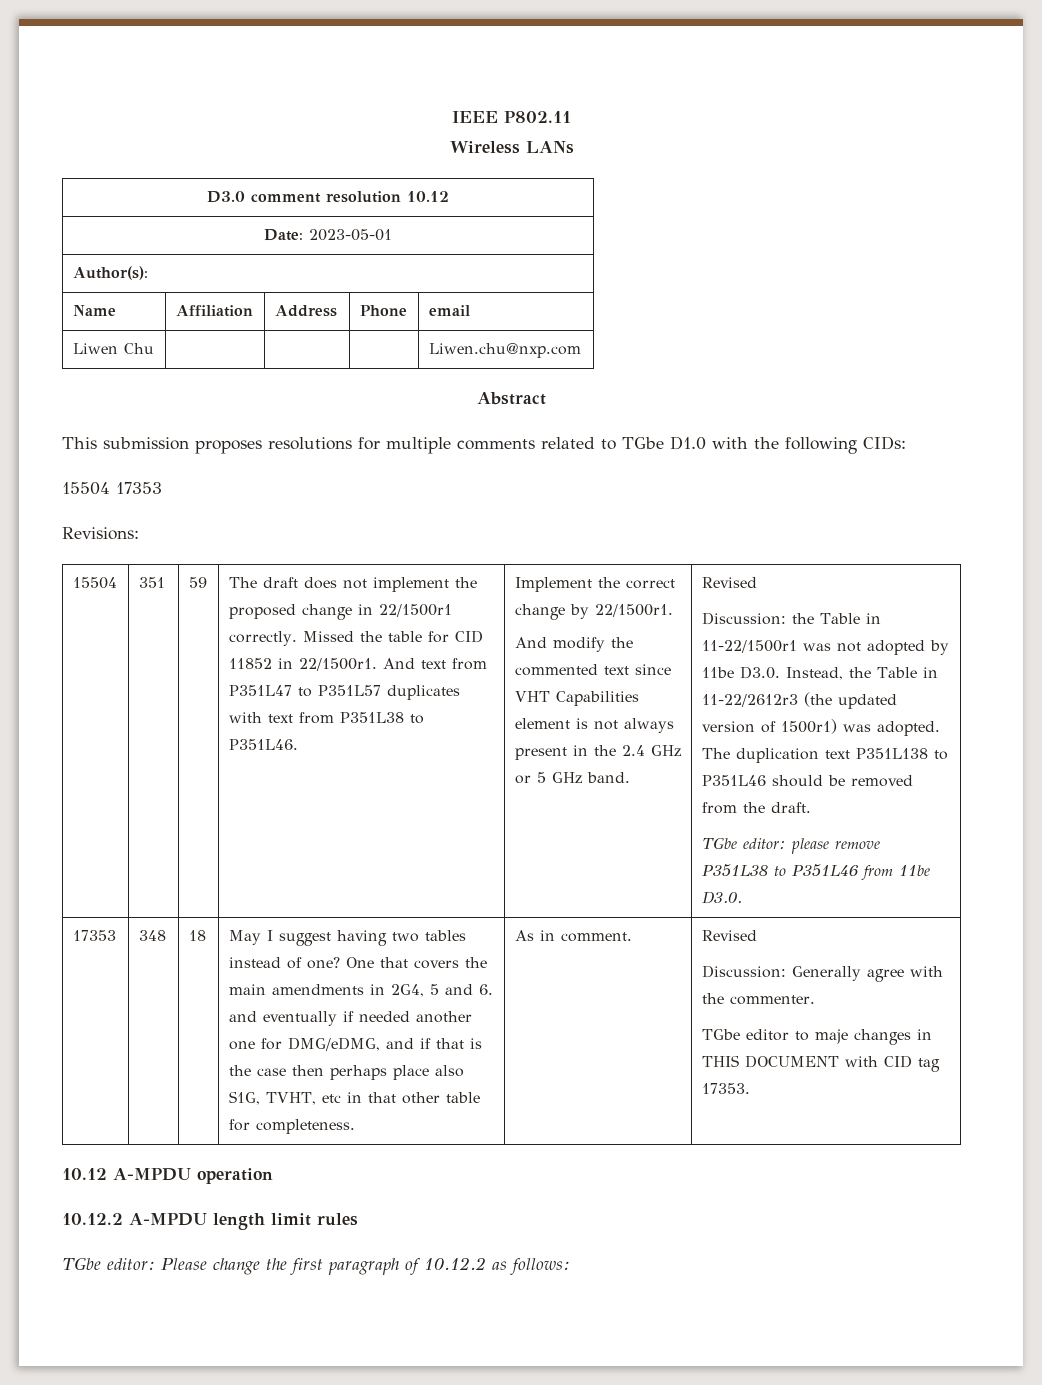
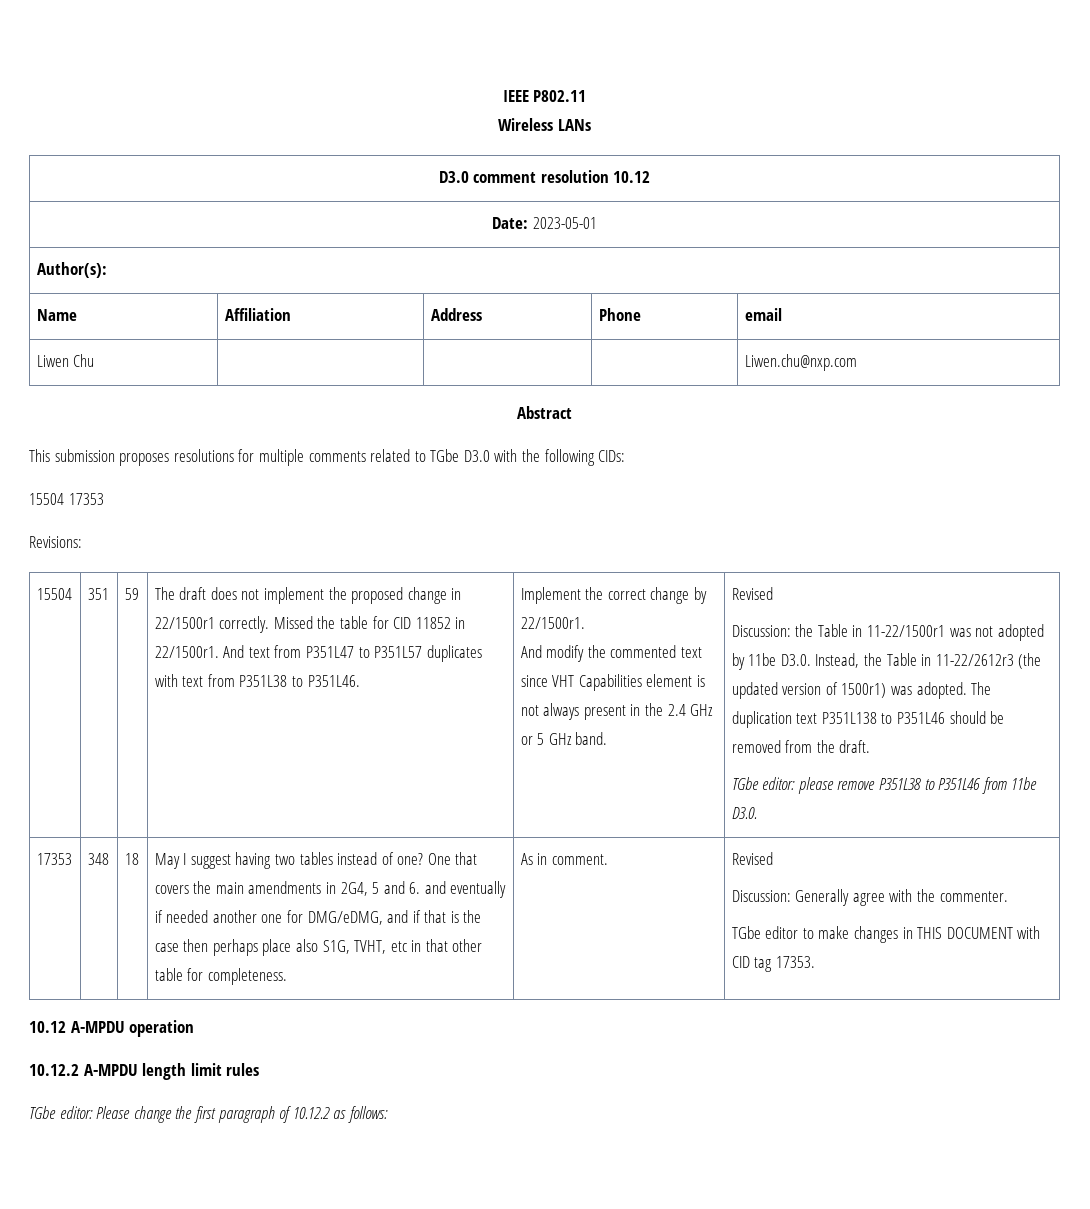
- This submission proposes resolutions for multiple comments related to TGbe D1.0 with the following CIDs:
+ This submission proposes resolutions for multiple comments related to TGbe D3.0 with the following CIDs:
- TGbe editor to maje changes in THIS DOCUMENT with CID tag 17353.
+ TGbe editor to make changes in THIS DOCUMENT with CID tag 17353.

